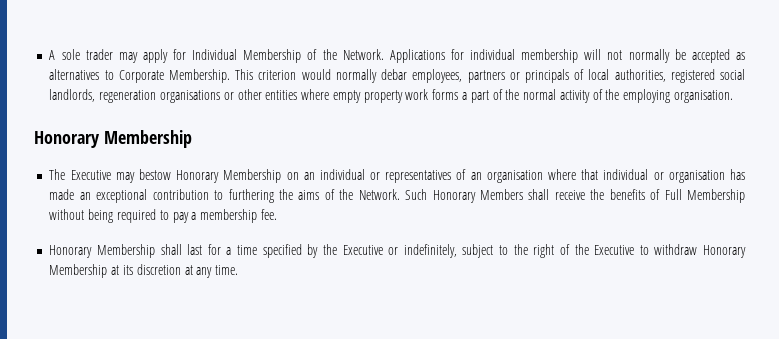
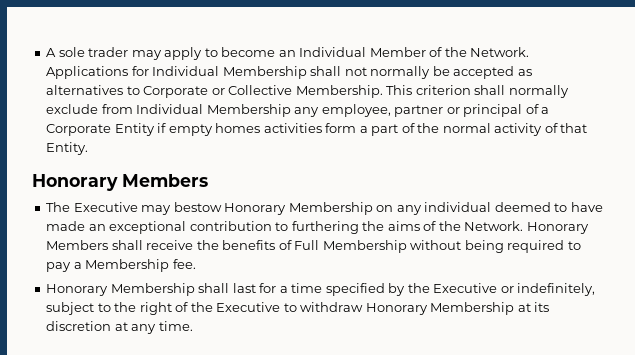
- A sole trader may apply for Individual Membership of the Network.
+ A sole trader may apply to become an Individual Member of the Network.
- Applications for individual membership will not normally be accepted as alternatives to Corporate Membership.
+ Applications for Individual Membership shall not normally be accepted as alternatives to Corporate or Collective Membership.
- This criterion would normally debar employees, partners or principals of local authorities, registered social landlords, regeneration organisations or other entities where empty property work forms a part of the normal activity of the employing organisation.
- Honorary Membership
+ This criterion shall normally exclude from Individual Membership any employee, partner or principal of a Corporate Entity if empty homes activities form a part of the normal activity of that Entity.
+ Honorary Members
- The Executive may bestow Honorary Membership on an individual or representatives of an organisation where that individual or organisation has made an exceptional contribution to furthering the aims of the Network.
+ The Executive may bestow Honorary Membership on any individual deemed to have made an exceptional contribution to furthering the aims of the Network.
- Such Honorary Members shall receive the benefits of Full Membership without being required to pay a membership fee.
+ Honorary Members shall receive the benefits of Full Membership without being required to pay a Membership fee.

